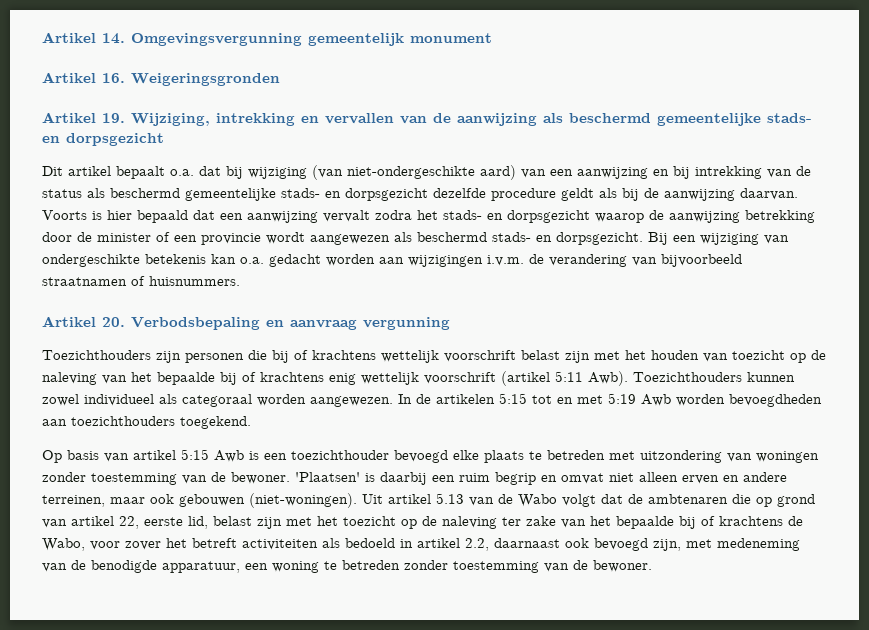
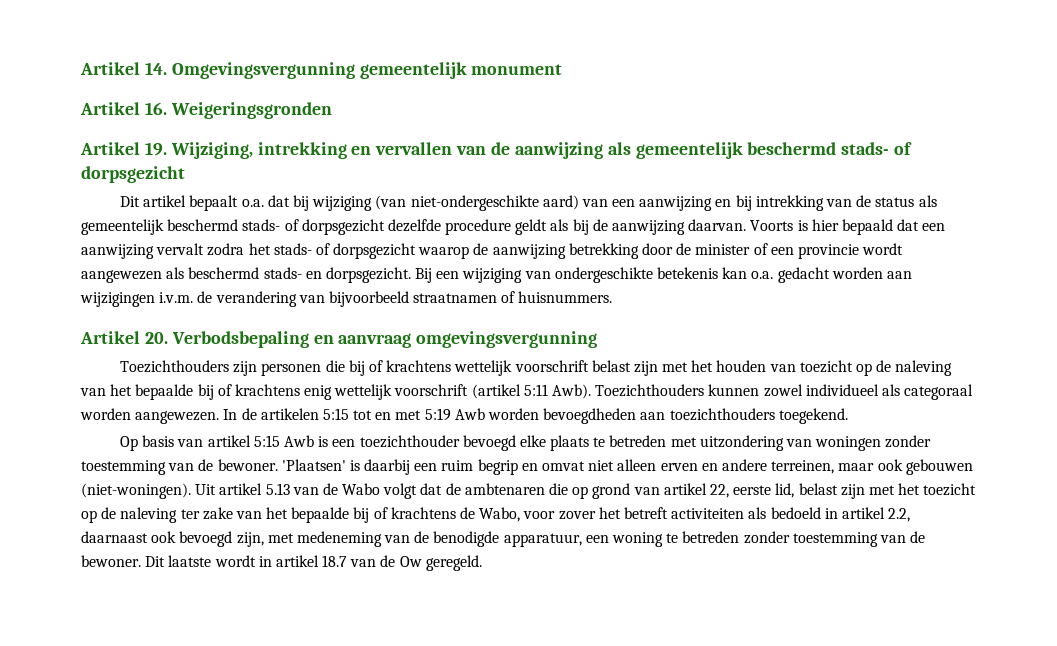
- Artikel 19. Wijziging, intrekking en vervallen van de aanwijzing als beschermd gemeentelijke stads- en dorpsgezicht
+ Artikel 19. Wijziging, intrekking en vervallen van de aanwijzing als gemeentelijk beschermd stads- of dorpsgezicht
- Dit artikel bepaalt o.a. dat bij wijziging (van niet-ondergeschikte aard) van een aanwijzing en bij intrekking van de status als beschermd gemeentelijke stads- en dorpsgezicht dezelfde procedure geldt als bij de aanwijzing daarvan.
+ Dit artikel bepaalt o.a. dat bij wijziging (van niet-ondergeschikte aard) van een aanwijzing en bij intrekking van de status als gemeentelijk beschermd stads- of dorpsgezicht dezelfde procedure geldt als bij de aanwijzing daarvan.
- Voorts is hier bepaald dat een aanwijzing vervalt zodra het stads- en dorpsgezicht waarop de aanwijzing betrekking door de minister of een provincie wordt aangewezen als beschermd stads- en dorpsgezicht.
+ Voorts is hier bepaald dat een aanwijzing vervalt zodra het stads- of dorpsgezicht waarop de aanwijzing betrekking door de minister of een provincie wordt aangewezen als beschermd stads- en dorpsgezicht.
- Artikel 20. Verbodsbepaling en aanvraag vergunning
+ Artikel 20. Verbodsbepaling en aanvraag omgevingsvergunning
+ Dit laatste wordt in artikel 18.7 van de Ow geregeld.

